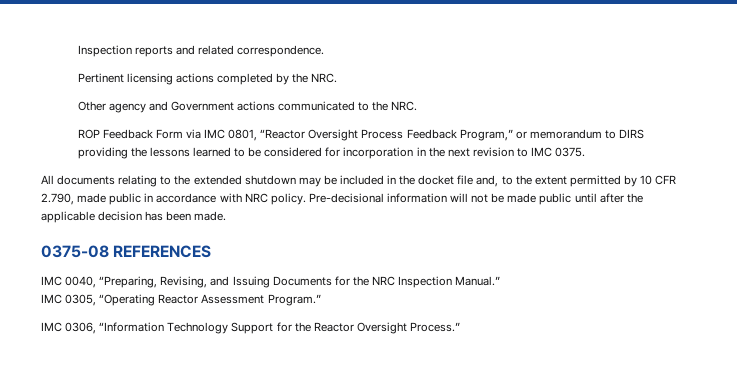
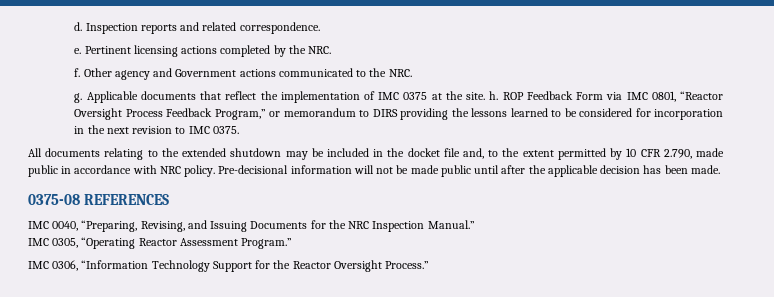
+ d.
+ e.
+ f.
+ g. Applicable documents that reflect the implementation of IMC 0375 at the site. h.

